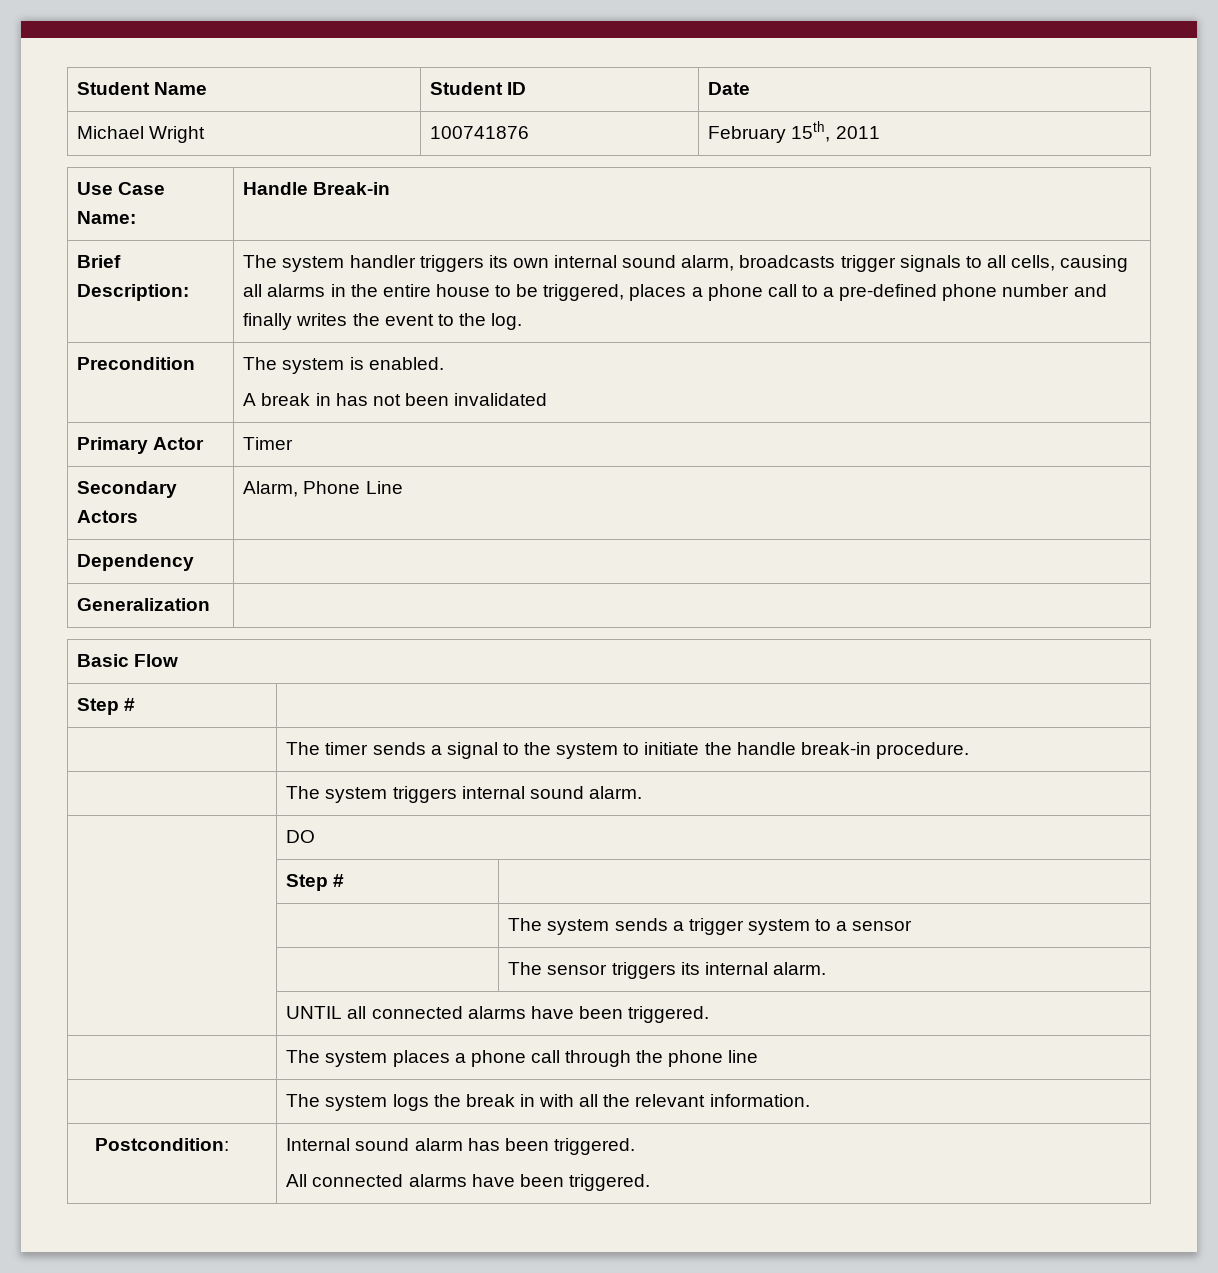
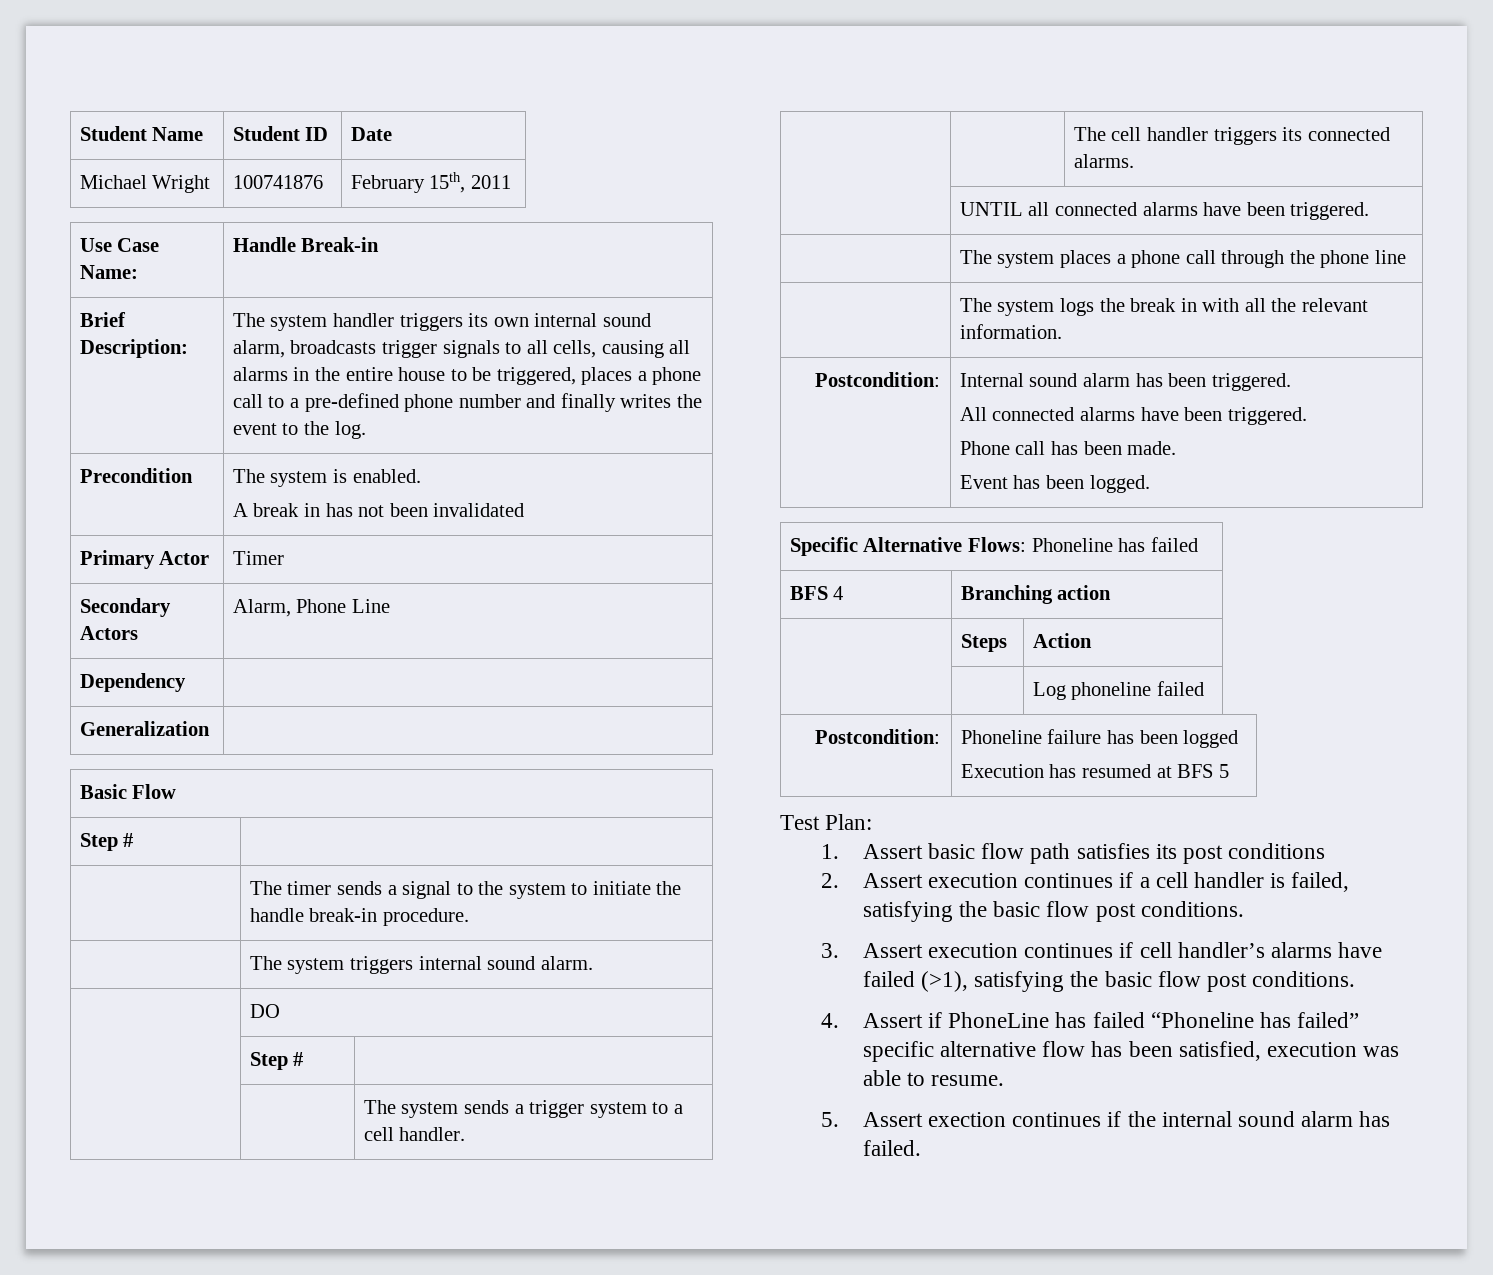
- | | The system sends a trigger system to a sensor
- | | The sensor triggers its internal alarm.
+ | | The system sends a trigger system to a cell handler.
+ | | The cell handler triggers its connected alarms.
  Postcondition: | Internal sound alarm has been triggered.
  All connected alarms have been triggered.
+ Phone call has been made.
+ Event has been logged.
+ Specific Alternative Flows: Phoneline has failed
+ BFS 4 | Branching action
+ | Steps | Action
+ | | Log phoneline failed
+ Postcondition: | Phoneline failure has been logged
+ Execution has resumed at BFS 5
+ Test Plan:
+ 1. Assert basic flow path satisfies its post conditions
+ 2. Assert execution continues if a cell handler is failed, satisfying the basic flow post conditions.
+ 3. Assert execution continues if cell handler’s alarms have failed (>1), satisfying the basic flow post conditions.
+ 4. Assert if PhoneLine has failed “Phoneline has failed” specific alternative flow has been satisfied, execution was able to resume.
+ 5. Assert exection continues if the internal sound alarm has failed.

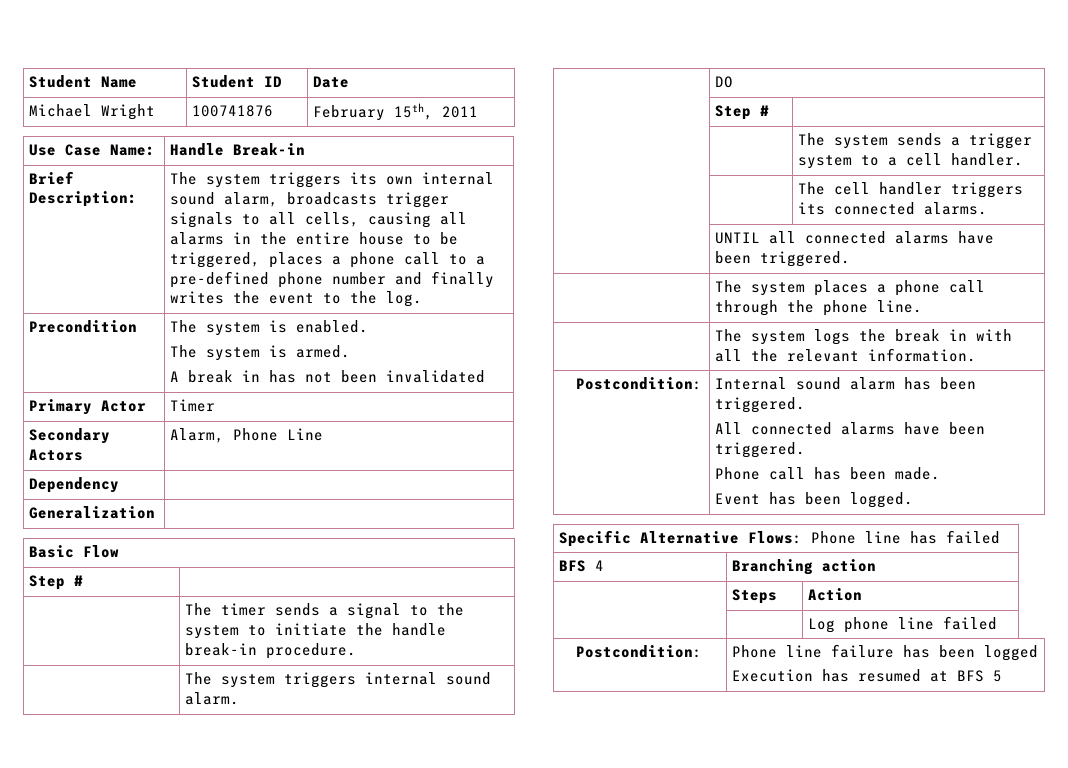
- The system handler triggers its own internal sound alarm, broadcasts trigger signals to all cells, causing all alarms in the entire house to be triggered, places a phone call to a pre-defined phone number and finally writes the event to the log.
+ The system triggers its own internal sound alarm, broadcasts trigger signals to all cells, causing all alarms in the entire house to be triggered, places a phone call to a pre-defined phone number and finally writes the event to the log.
  Precondition | The system is enabled.
+ The system is armed.
- | The system places a phone call through the phone line
+ | The system places a phone call through the phone line.
- Specific Alternative Flows: Phoneline has failed
+ Specific Alternative Flows: Phone line has failed
- | | Log phoneline failed
+ | | Log phone line failed
- Postcondition: | Phoneline failure has been logged
+ Postcondition: | Phone line failure has been logged
- Test Plan:
- 1. Assert basic flow path satisfies its post conditions
- 2. Assert execution continues if a cell handler is failed, satisfying the basic flow post conditions.
- 3. Assert execution continues if cell handler’s alarms have failed (>1), satisfying the basic flow post conditions.
- 4. Assert if PhoneLine has failed “Phoneline has failed” specific alternative flow has been satisfied, execution was able to resume.
- 5. Assert exection continues if the internal sound alarm has failed.

